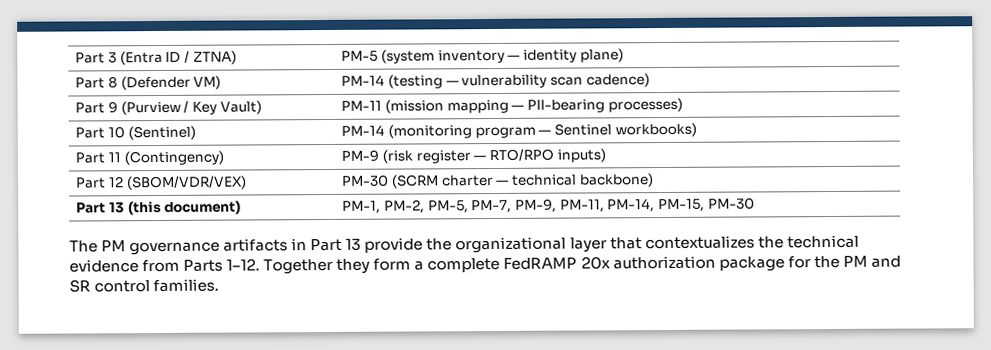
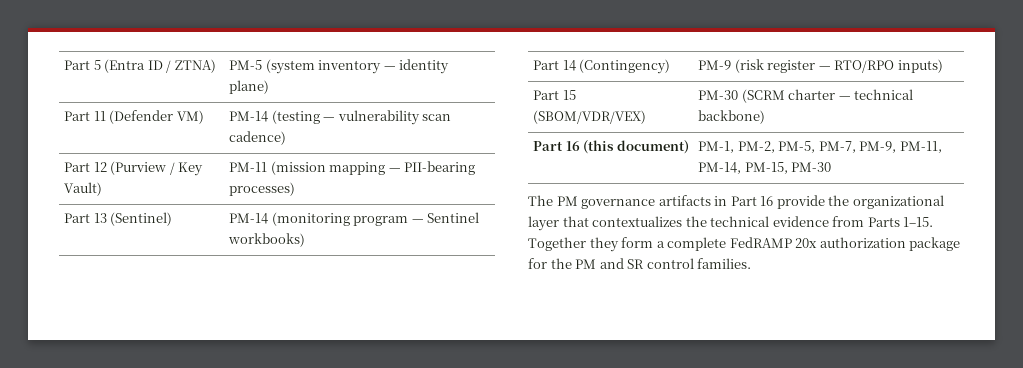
- Part 3 (Entra ID / ZTNA) | PM-5 (system inventory — identity plane)
+ Part 5 (Entra ID / ZTNA) | PM-5 (system inventory — identity plane)
- Part 8 (Defender VM) | PM-14 (testing — vulnerability scan cadence)
+ Part 11 (Defender VM) | PM-14 (testing — vulnerability scan cadence)
- Part 9 (Purview / Key Vault) | PM-11 (mission mapping — PII-bearing processes)
+ Part 12 (Purview / Key Vault) | PM-11 (mission mapping — PII-bearing processes)
- Part 10 (Sentinel) | PM-14 (monitoring program — Sentinel workbooks)
+ Part 13 (Sentinel) | PM-14 (monitoring program — Sentinel workbooks)
- Part 11 (Contingency) | PM-9 (risk register — RTO/RPO inputs)
+ Part 14 (Contingency) | PM-9 (risk register — RTO/RPO inputs)
- Part 12 (SBOM/VDR/VEX) | PM-30 (SCRM charter — technical backbone)
+ Part 15 (SBOM/VDR/VEX) | PM-30 (SCRM charter — technical backbone)
- Part 13 (this document) | PM-1, PM-2, PM-5, PM-7, PM-9, PM-11, PM-14, PM-15, PM-30
+ Part 16 (this document) | PM-1, PM-2, PM-5, PM-7, PM-9, PM-11, PM-14, PM-15, PM-30
- The PM governance artifacts in Part 13 provide the organizational layer that contextualizes the technical evidence from Parts 1–12.
+ The PM governance artifacts in Part 16 provide the organizational layer that contextualizes the technical evidence from Parts 1–15.

